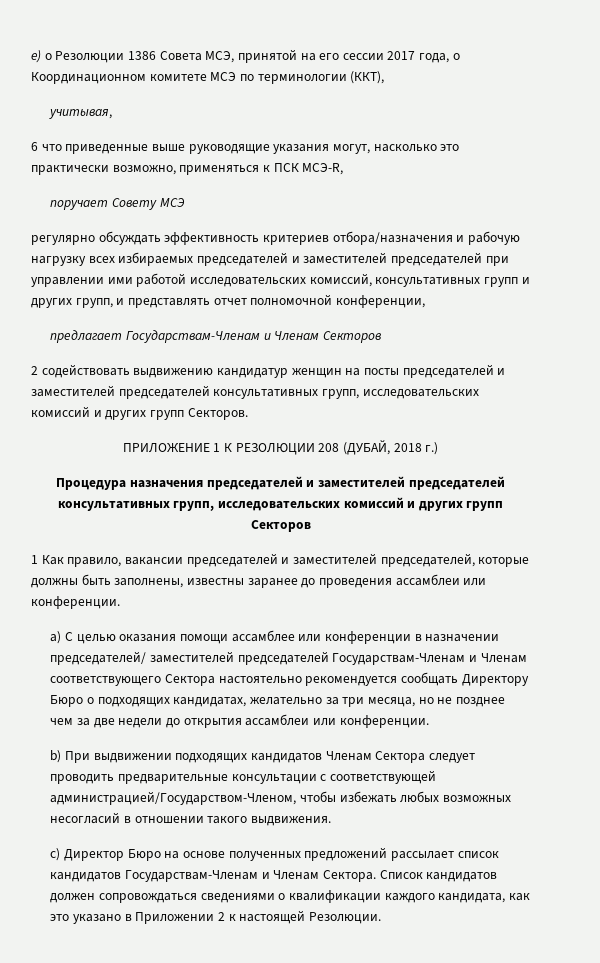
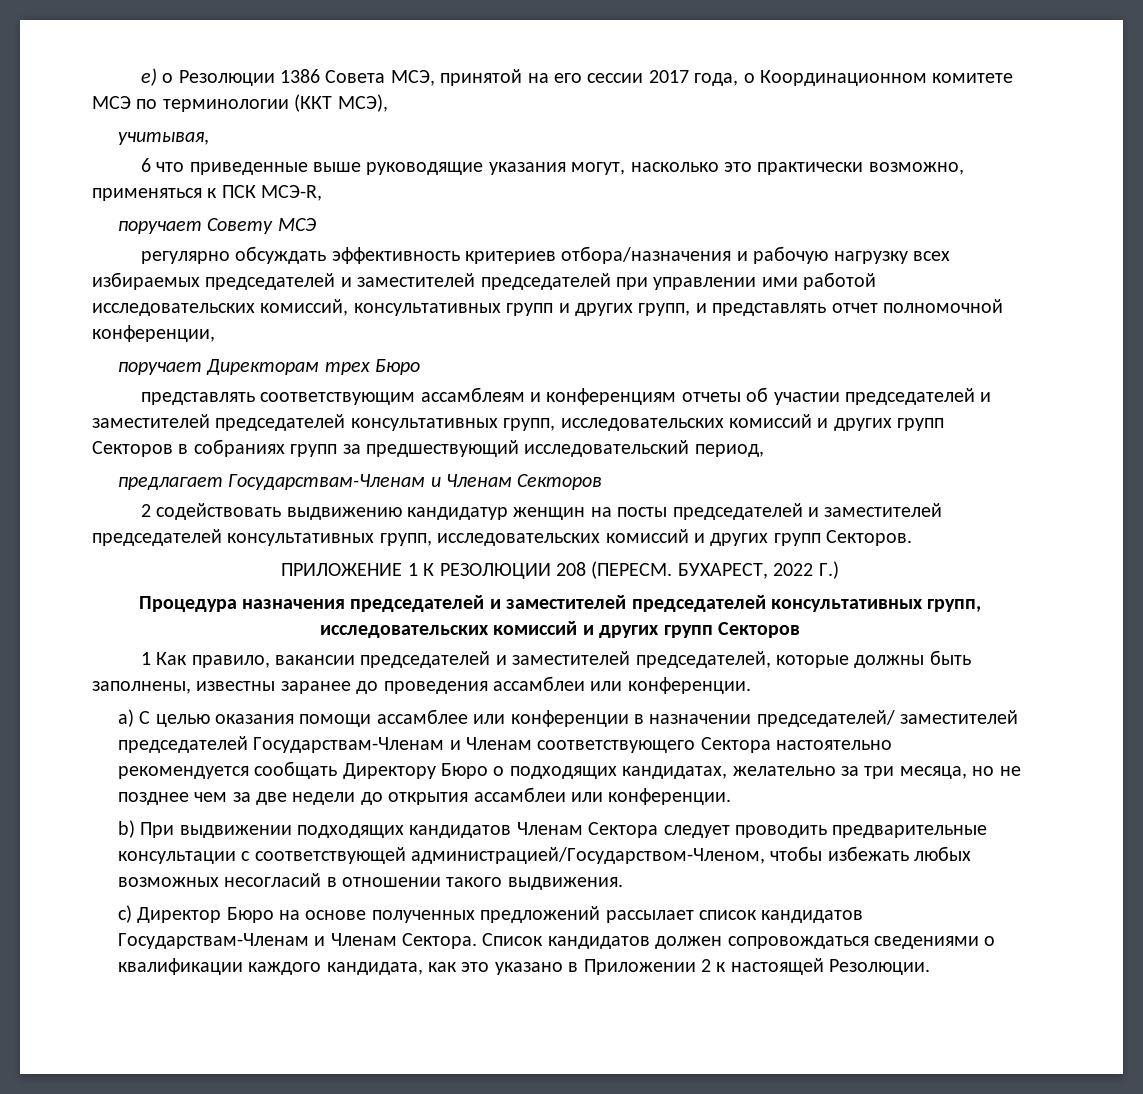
- e) о Резолюции 1386 Совета МСЭ, принятой на его сессии 2017 года, о Координационном комитете МСЭ по терминологии (ККТ),
+ e) о Резолюции 1386 Совета МСЭ, принятой на его сессии 2017 года, о Координационном комитете МСЭ по терминологии (ККТ МСЭ),
+ поручает Директорам трех Бюро
+ представлять соответствующим ассамблеям и конференциям отчеты об участии председателей и заместителей председателей консультативных групп, исследовательских комиссий и других групп Секторов в собраниях групп за предшествующий исследовательский период,
- ПРИЛОЖЕНИЕ 1 К РЕЗОЛЮЦИИ 208 (ДУБАЙ, 2018 г.)
+ ПРИЛОЖЕНИЕ 1 К РЕЗОЛЮЦИИ 208 (ПЕРЕСМ. БУХАРЕСТ, 2022 Г.)

